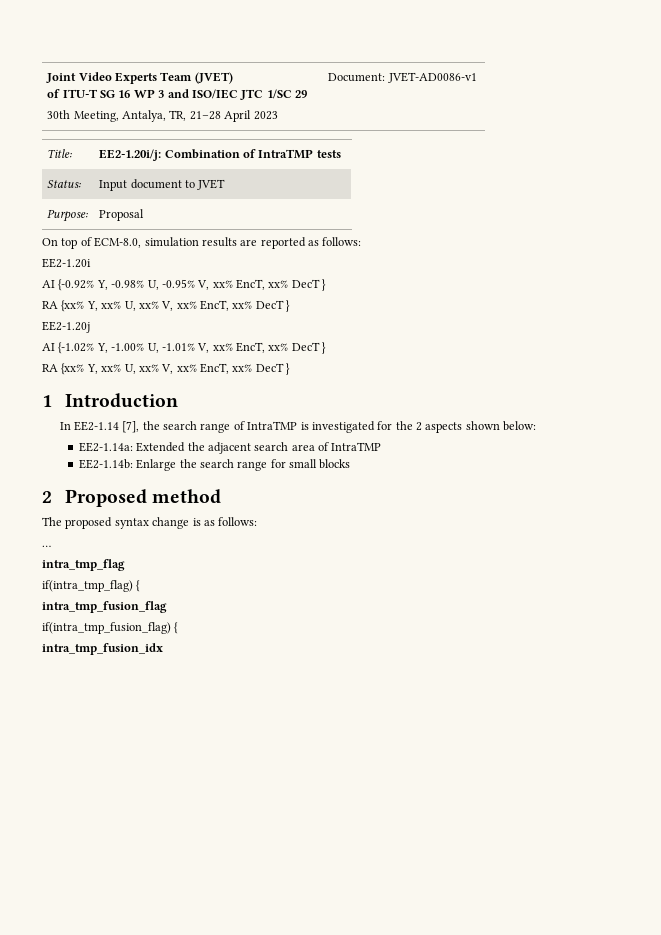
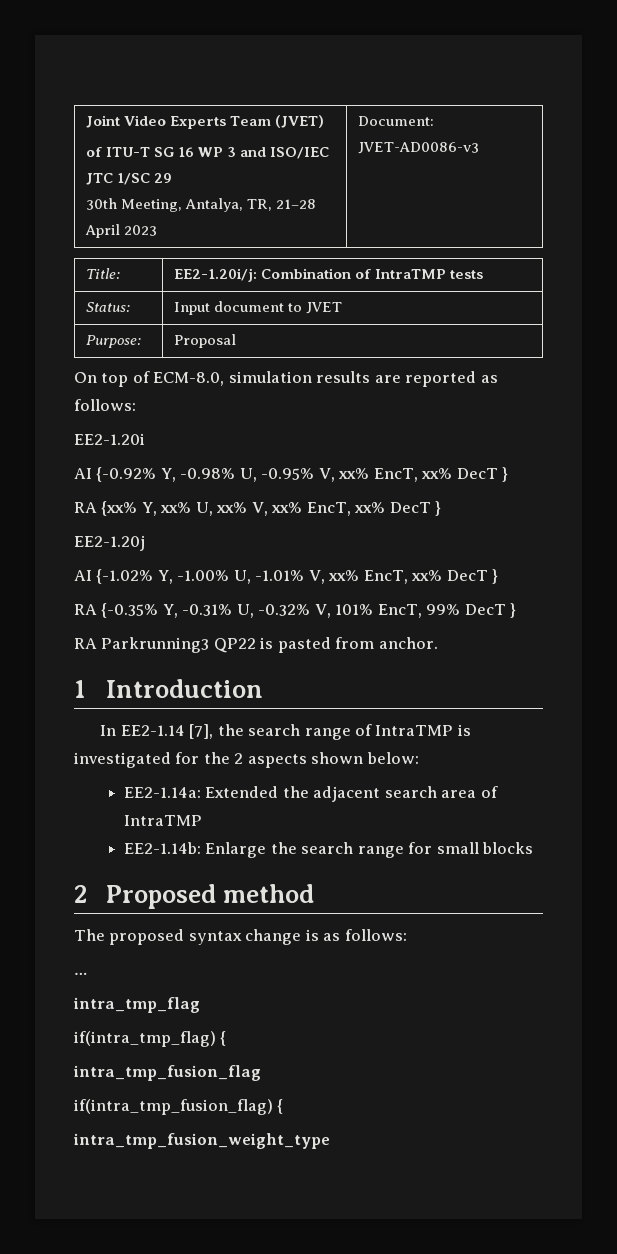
  Joint Video Experts Team (JVET)
  of ITU-T SG 16 WP 3 and ISO/IEC JTC 1/SC 29
- 30th Meeting, Antalya, TR, 21–28 April 2023 | Document: JVET-AD0086-v1
+ 30th Meeting, Antalya, TR, 21–28 April 2023 | Document: JVET-AD0086-v3
  AI {-1.02% Y, -1.00% U, -1.01% V, xx% EncT, xx% DecT }
- RA {xx% Y, xx% U, xx% V, xx% EncT, xx% DecT }
+ RA {-0.35% Y, -0.31% U, -0.32% V, 101% EncT, 99% DecT }
+ RA Parkrunning3 QP22 is pasted from anchor.
- intra_tmp_fusion_idx
+ intra_tmp_fusion_weight_type

